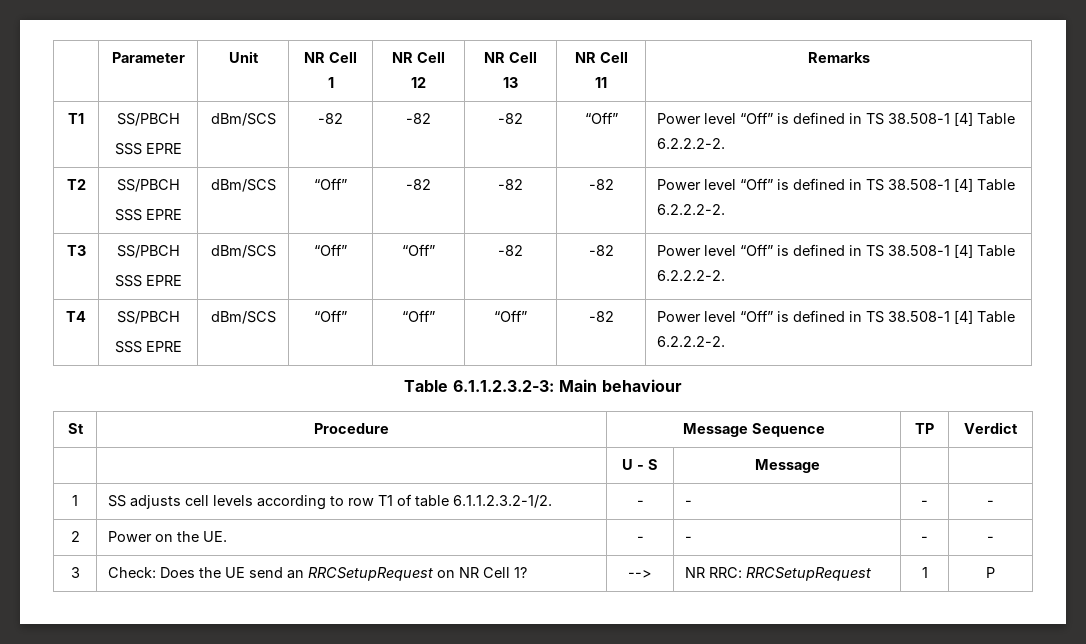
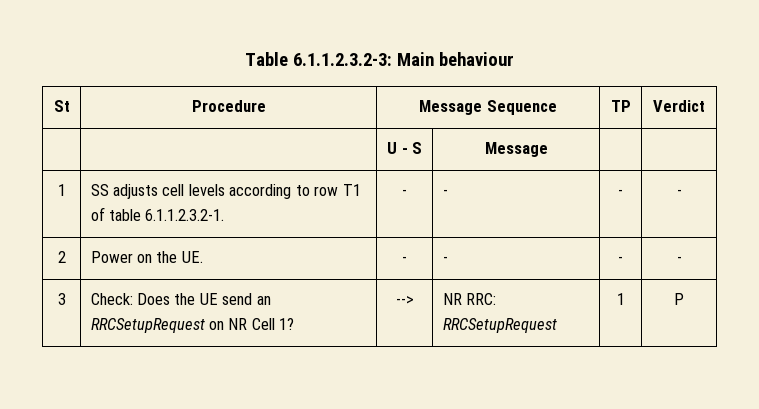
- | Parameter | Unit | NR Cell 1 | NR Cell 12 | NR Cell 13 | NR Cell 11 | Remarks
- T1 | SS/PBCH
- SSS EPRE | dBm/SCS | -82 | -82 | -82 | “Off” | Power level “Off” is defined in TS 38.508-1 [4] Table 6.2.2.2-2.
- T2 | SS/PBCH
- SSS EPRE | dBm/SCS | “Off” | -82 | -82 | -82 | Power level “Off” is defined in TS 38.508-1 [4] Table 6.2.2.2-2.
- T3 | SS/PBCH
- SSS EPRE | dBm/SCS | “Off” | “Off” | -82 | -82 | Power level “Off” is defined in TS 38.508-1 [4] Table 6.2.2.2-2.
- T4 | SS/PBCH
- SSS EPRE | dBm/SCS | “Off” | “Off” | “Off” | -82 | Power level “Off” is defined in TS 38.508-1 [4] Table 6.2.2.2-2.
- 1 | SS adjusts cell levels according to row T1 of table 6.1.1.2.3.2-1/2. | - | - | - | -
+ 1 | SS adjusts cell levels according to row T1 of table 6.1.1.2.3.2-1. | - | - | - | -

